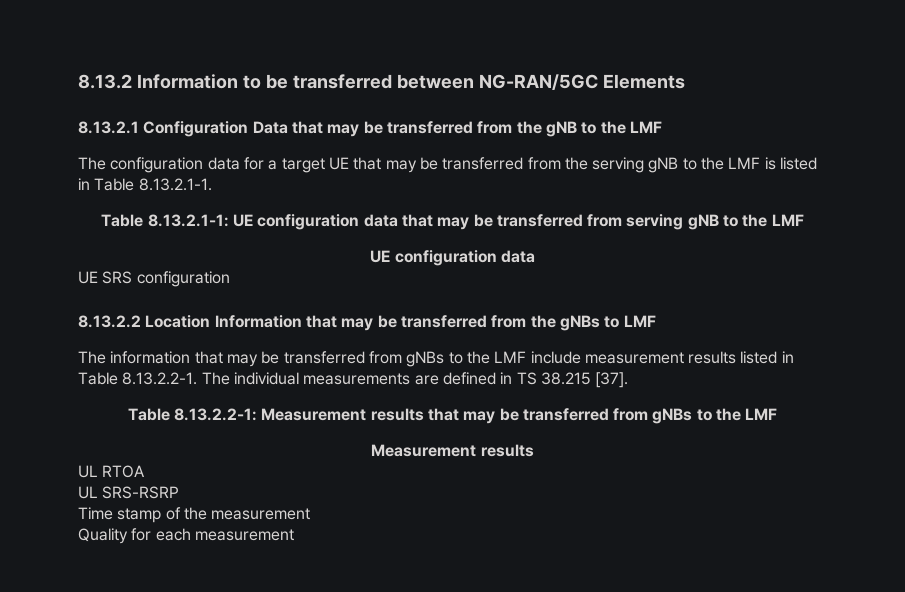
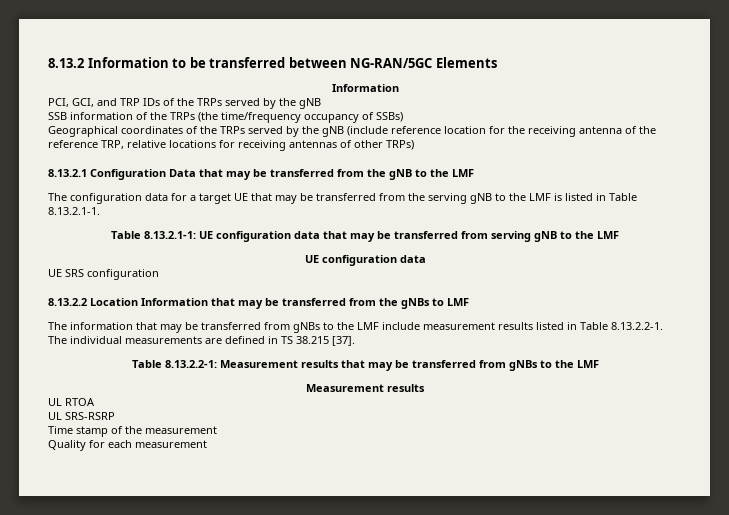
  8.13.2 Information to be transferred between NG-RAN/5GC Elements
+ Information
+ PCI, GCI, and TRP IDs of the TRPs served by the gNB
+ SSB information of the TRPs (the time/frequency occupancy of SSBs)
+ Geographical coordinates of the TRPs served by the gNB (include reference location for the receiving antenna of the reference TRP, relative locations for receiving antennas of other TRPs)

